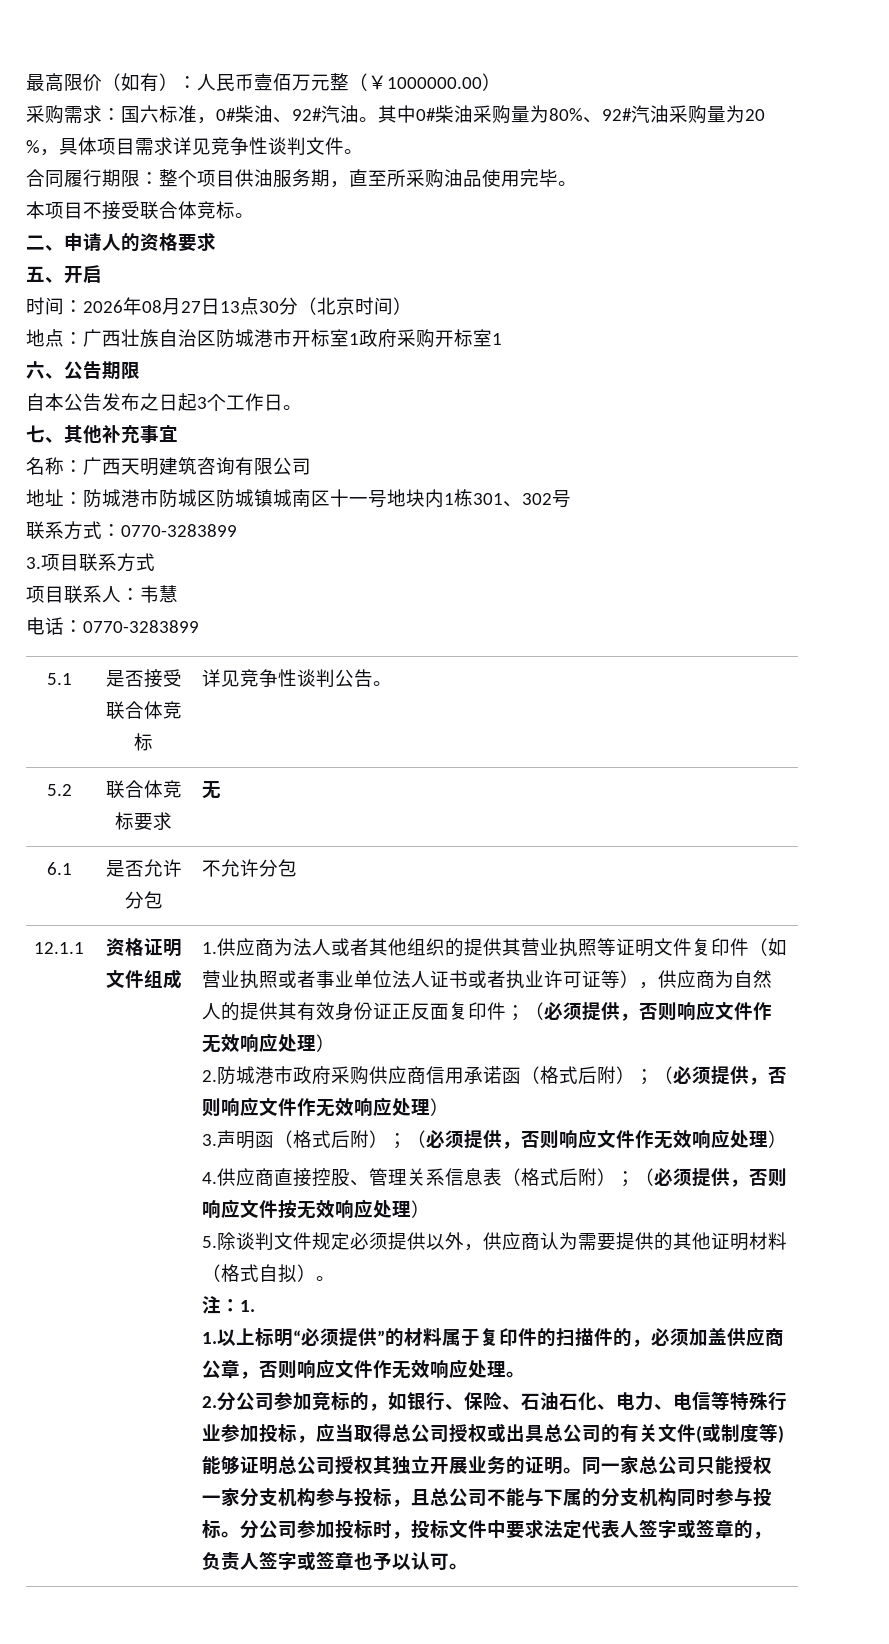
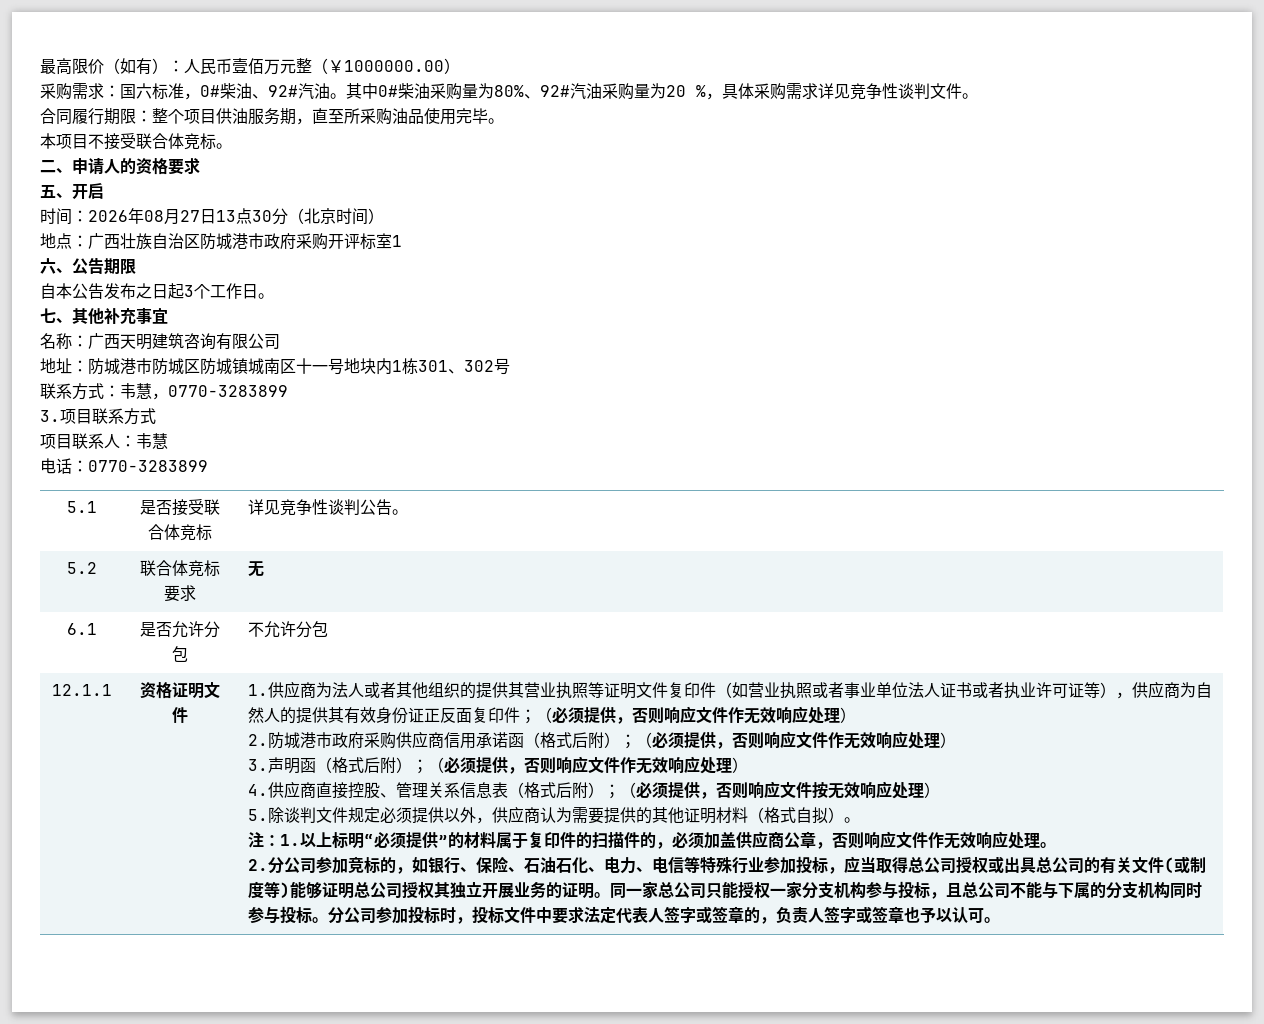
- 其中0#柴油采购量为80%、92#汽油采购量为20 %，具体项目需求详见竞争性谈判文件。
+ 其中0#柴油采购量为80%、92#汽油采购量为20 %，具体采购需求详见竞争性谈判文件。
- 地点：广西壮族自治区防城港市开标室1政府采购开标室1
+ 地点：广西壮族自治区防城港市政府采购开评标室1
- 联系方式：0770-3283899
+ 联系方式：韦慧，0770-3283899
- 资格证明文件组成
+ 资格证明文件
- 注：1.
- 1.以上标明“必须提供”的材料属于复印件的扫描件的，必须加盖供应商公章，否则响应文件作无效响应处理。
+ 注：1.以上标明“必须提供”的材料属于复印件的扫描件的，必须加盖供应商公章，否则响应文件作无效响应处理。

